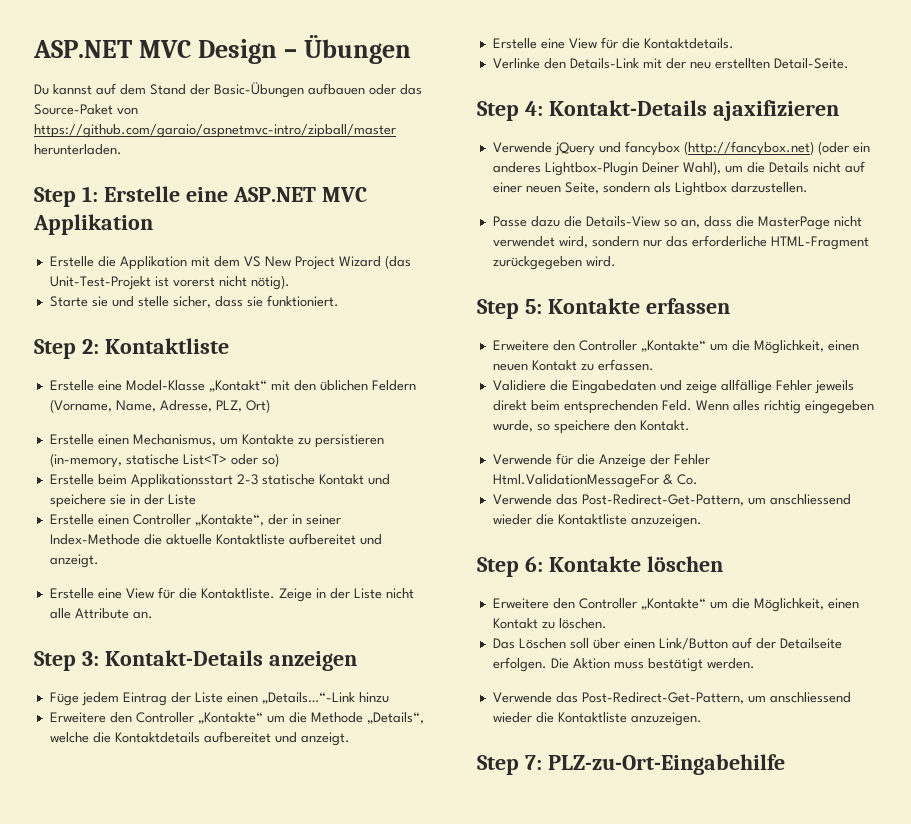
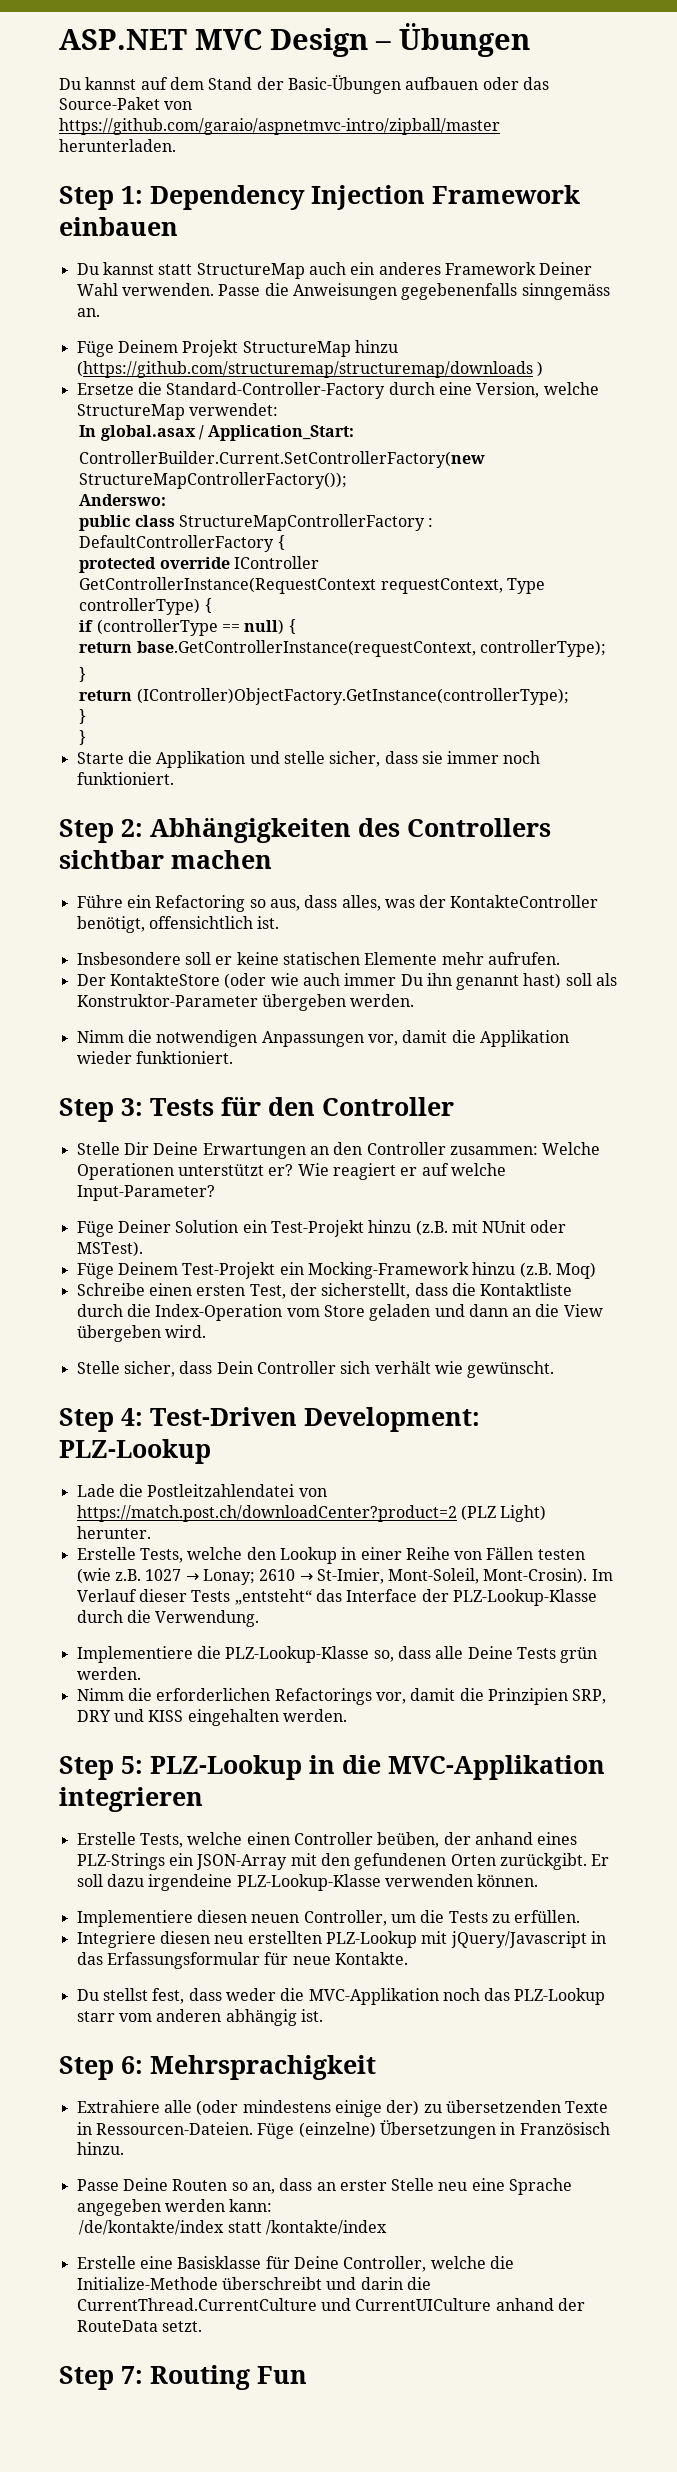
- Step 1: Erstelle eine ASP.NET MVC Applikation
- Erstelle die Applikation mit dem VS New Project Wizard (das Unit-Test-Projekt ist vorerst nicht nötig).
- Starte sie und stelle sicher, dass sie funktioniert.
+ Step 1: Dependency Injection Framework einbauen
+ Du kannst statt StructureMap auch ein anderes Framework Deiner Wahl verwenden. Passe die Anweisungen gegebenenfalls sinngemäss an.
+ Füge Deinem Projekt StructureMap hinzu (https://github.com/structuremap/structuremap/downloads )
+ Ersetze die Standard-Controller-Factory durch eine Version, welche StructureMap verwendet:
+ In global.asax / Application_Start:
+ ControllerBuilder.Current.SetControllerFactory(new StructureMapControllerFactory());
+ Anderswo:
+ public class StructureMapControllerFactory : DefaultControllerFactory {
+ protected override IController GetControllerInstance(RequestContext requestContext, Type controllerType) {
+ if (controllerType == null) {
+ return base.GetControllerInstance(requestContext, controllerType);
+ }
+ return (IController)ObjectFactory.GetInstance(controllerType);
+ }
+ }
+ Starte die Applikation und stelle sicher, dass sie immer noch funktioniert.
- Step 2: Kontaktliste
- Erstelle eine Model-Klasse „Kontakt“ mit den üblichen Feldern (Vorname, Name, Adresse, PLZ, Ort)
- Erstelle einen Mechanismus, um Kontakte zu persistieren (in-memory, statische List<T> oder so)
- Erstelle beim Applikationsstart 2-3 statische Kontakt und speichere sie in der Liste
- Erstelle einen Controller „Kontakte“, der in seiner Index-Methode die aktuelle Kontaktliste aufbereitet und anzeigt.
- Erstelle eine View für die Kontaktliste. Zeige in der Liste nicht alle Attribute an.
- Step 3: Kontakt-Details anzeigen
- Füge jedem Eintrag der Liste einen „Details…“-Link hinzu
- Erweitere den Controller „Kontakte“ um die Methode „Details“, welche die Kontaktdetails aufbereitet und anzeigt.
- Erstelle eine View für die Kontaktdetails.
- Verlinke den Details-Link mit der neu erstellten Detail-Seite.
- Step 4: Kontakt-Details ajaxifizieren
- Verwende jQuery und fancybox (http://fancybox.net) (oder ein anderes Lightbox-Plugin Deiner Wahl), um die Details nicht auf einer neuen Seite, sondern als Lightbox darzustellen.
- Passe dazu die Details-View so an, dass die MasterPage nicht verwendet wird, sondern nur das erforderliche HTML-Fragment zurückgegeben wird.
- Step 5: Kontakte erfassen
- Erweitere den Controller „Kontakte“ um die Möglichkeit, einen neuen Kontakt zu erfassen.
- Validiere die Eingabedaten und zeige allfällige Fehler jeweils direkt beim entsprechenden Feld. Wenn alles richtig eingegeben wurde, so speichere den Kontakt.
- Verwende für die Anzeige der Fehler Html.ValidationMessageFor & Co.
- Verwende das Post-Redirect-Get-Pattern, um anschliessend wieder die Kontaktliste anzuzeigen.
- Step 6: Kontakte löschen
- Erweitere den Controller „Kontakte“ um die Möglichkeit, einen Kontakt zu löschen.
- Das Löschen soll über einen Link/Button auf der Detailseite erfolgen. Die Aktion muss bestätigt werden.
- Verwende das Post-Redirect-Get-Pattern, um anschliessend wieder die Kontaktliste anzuzeigen.
+ Step 2: Abhängigkeiten des Controllers sichtbar machen
+ Führe ein Refactoring so aus, dass alles, was der KontakteController benötigt, offensichtlich ist.
+ Insbesondere soll er keine statischen Elemente mehr aufrufen.
+ Der KontakteStore (oder wie auch immer Du ihn genannt hast) soll als Konstruktor-Parameter übergeben werden.
+ Nimm die notwendigen Anpassungen vor, damit die Applikation wieder funktioniert.
+ Step 3: Tests für den Controller
+ Stelle Dir Deine Erwartungen an den Controller zusammen: Welche Operationen unterstützt er? Wie reagiert er auf welche Input-Parameter?
+ Füge Deiner Solution ein Test-Projekt hinzu (z.B. mit NUnit oder MSTest).
+ Füge Deinem Test-Projekt ein Mocking-Framework hinzu (z.B. Moq)
+ Schreibe einen ersten Test, der sicherstellt, dass die Kontaktliste durch die Index-Operation vom Store geladen und dann an die View übergeben wird.
+ Stelle sicher, dass Dein Controller sich verhält wie gewünscht.
+ Step 4: Test-Driven Development: PLZ-Lookup
+ Lade die Postleitzahlendatei von https://match.post.ch/downloadCenter?product=2 (PLZ Light) herunter.
+ Erstelle Tests, welche den Lookup in einer Reihe von Fällen testen (wie z.B. 1027 → Lonay; 2610 → St-Imier, Mont-Soleil, Mont-Crosin). Im Verlauf dieser Tests „entsteht“ das Interface der PLZ-Lookup-Klasse durch die Verwendung.
+ Implementiere die PLZ-Lookup-Klasse so, dass alle Deine Tests grün werden.
+ Nimm die erforderlichen Refactorings vor, damit die Prinzipien SRP, DRY und KISS eingehalten werden.
+ Step 5: PLZ-Lookup in die MVC-Applikation integrieren
+ Erstelle Tests, welche einen Controller beüben, der anhand eines PLZ-Strings ein JSON-Array mit den gefundenen Orten zurückgibt. Er soll dazu irgendeine PLZ-Lookup-Klasse verwenden können.
+ Implementiere diesen neuen Controller, um die Tests zu erfüllen.
+ Integriere diesen neu erstellten PLZ-Lookup mit jQuery/Javascript in das Erfassungsformular für neue Kontakte.
+ Du stellst fest, dass weder die MVC-Applikation noch das PLZ-Lookup starr vom anderen abhängig ist.
+ Step 6: Mehrsprachigkeit
+ Extrahiere alle (oder mindestens einige der) zu übersetzenden Texte in Ressourcen-Dateien. Füge (einzelne) Übersetzungen in Französisch hinzu.
+ Passe Deine Routen so an, dass an erster Stelle neu eine Sprache angegeben werden kann:
+ /de/kontakte/index statt /kontakte/index
+ Erstelle eine Basisklasse für Deine Controller, welche die Initialize-Methode überschreibt und darin die CurrentThread.CurrentCulture und CurrentUICulture anhand der RouteData setzt.
- Step 7: PLZ-zu-Ort-Eingabehilfe
+ Step 7: Routing Fun

